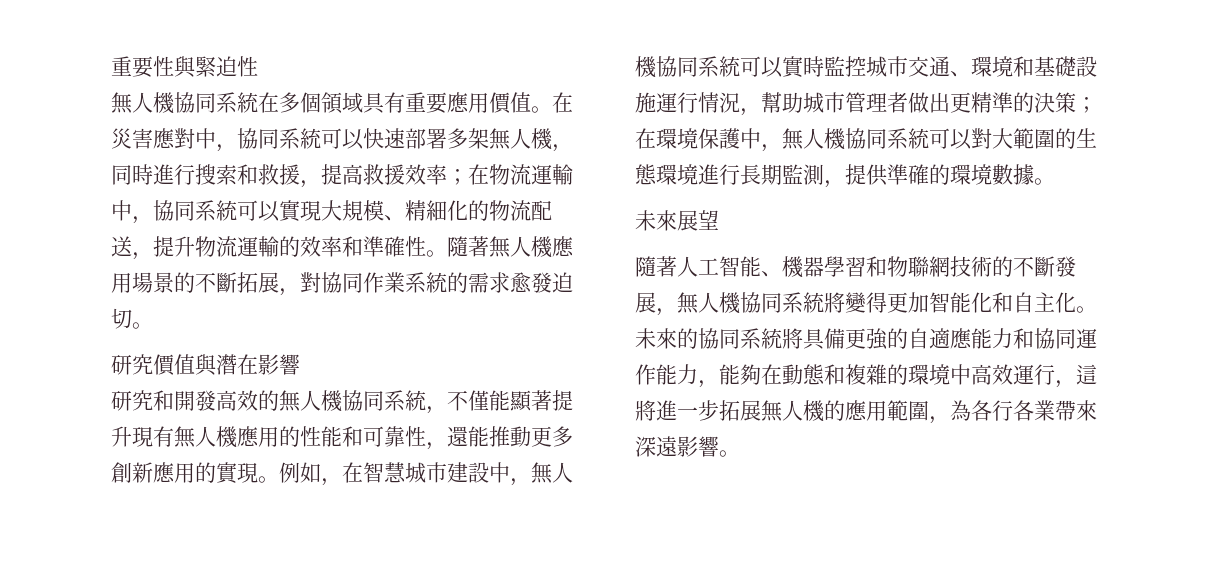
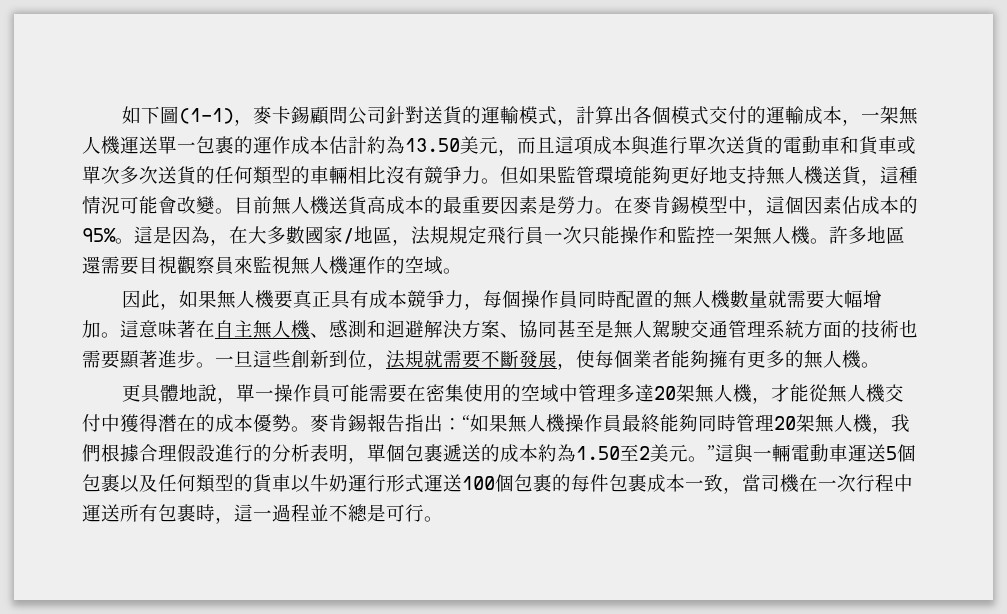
- 重要性與緊迫性
- 無人機協同系統在多個領域具有重要應用價值。在災害應對中，協同系統可以快速部署多架無人機，同時進行搜索和救援，提高救援效率；在物流運輸中，協同系統可以實現大規模、精細化的物流配送，提升物流運輸的效率和準確性。隨著無人機應用場景的不斷拓展，對協同作業系統的需求愈發迫切。
- 研究價值與潛在影響
- 研究和開發高效的無人機協同系統，不僅能顯著提升現有無人機應用的性能和可靠性，還能推動更多創新應用的實現。例如，在智慧城市建設中，無人機協同系統可以實時監控城市交通、環境和基礎設施運行情況，幫助城市管理者做出更精準的決策；在環境保護中，無人機協同系統可以對大範圍的生態環境進行長期監測，提供準確的環境數據。
- 未來展望
- 隨著人工智能、機器學習和物聯網技術的不斷發展，無人機協同系統將變得更加智能化和自主化。未來的協同系統將具備更強的自適應能力和協同運作能力，能夠在動態和複雜的環境中高效運行，這將進一步拓展無人機的應用範圍，為各行各業帶來深遠影響。
+ 如下圖(1-1)，麥卡錫顧問公司針對送貨的運輸模式，計算出各個模式交付的運輸成本，一架無人機運送單一包裹的運作成本估計約為13.50美元，而且這項成本與進行單次送貨的電動車和貨車或單次多次送貨的任何類型的車輛相比沒有競爭力。但如果監管環境能夠更好地支持無人機送貨，這種情況可能會改變。目前無人機送貨高成本的最重要因素是勞力。在麥肯錫模型中，這個因素佔成本的95%。這是因為，在大多數國家/地區，法規規定飛行員一次只能操作和監控一架無人機。許多地區還需要目視觀察員來監視無人機運作的空域。
+ 因此，如果無人機要真正具有成本競爭力，每個操作員同時配置的無人機數量就需要大幅增加。這意味著在自主無人機、感測和迴避解決方案、協同甚至是無人駕駛交通管理系統方面的技術也需要顯著進步。一旦這些創新到位，法規就需要不斷發展，使每個業者能夠擁有更多的無人機。
+ 更具體地說，單一操作員可能需要在密集使用的空域中管理多達20架無人機，才能從無人機交付中獲得潛在的成本優勢。麥肯錫報告指出：“如果無人機操作員最終能夠同時管理20架無人機，我們根據合理假設進行的分析表明，單個包裹遞送的成本約為1.50至2美元。”這與一輛電動車運送5個包裹以及任何類型的貨車以牛奶運行形式運送100個包裹的每件包裹成本一致，當司機在一次行程中運送所有包裹時，這一過程並不總是可行。

